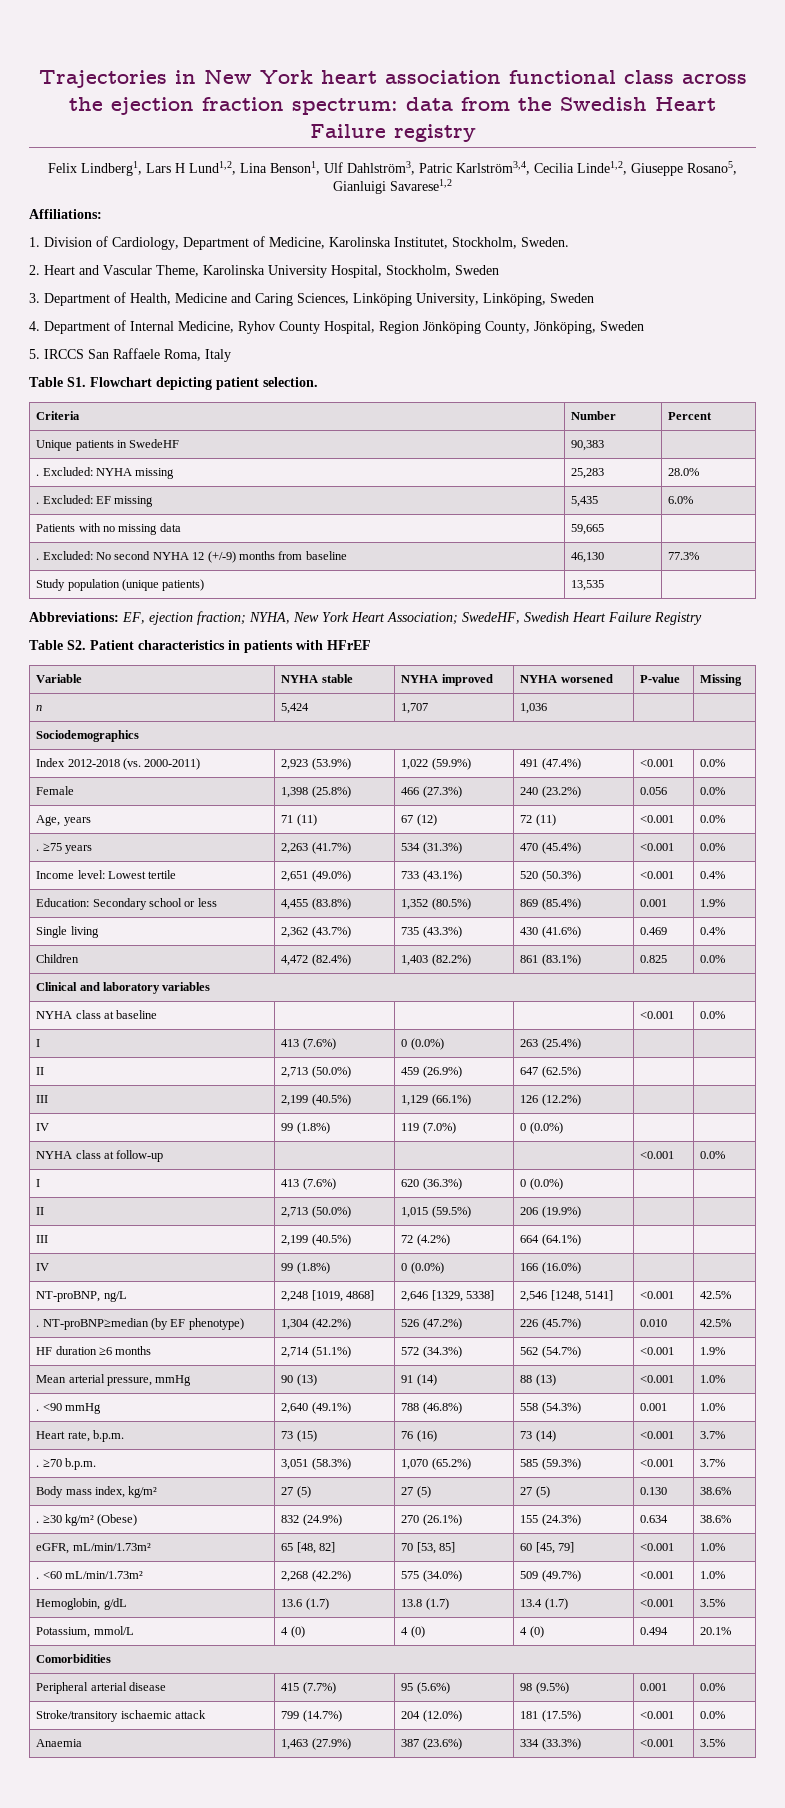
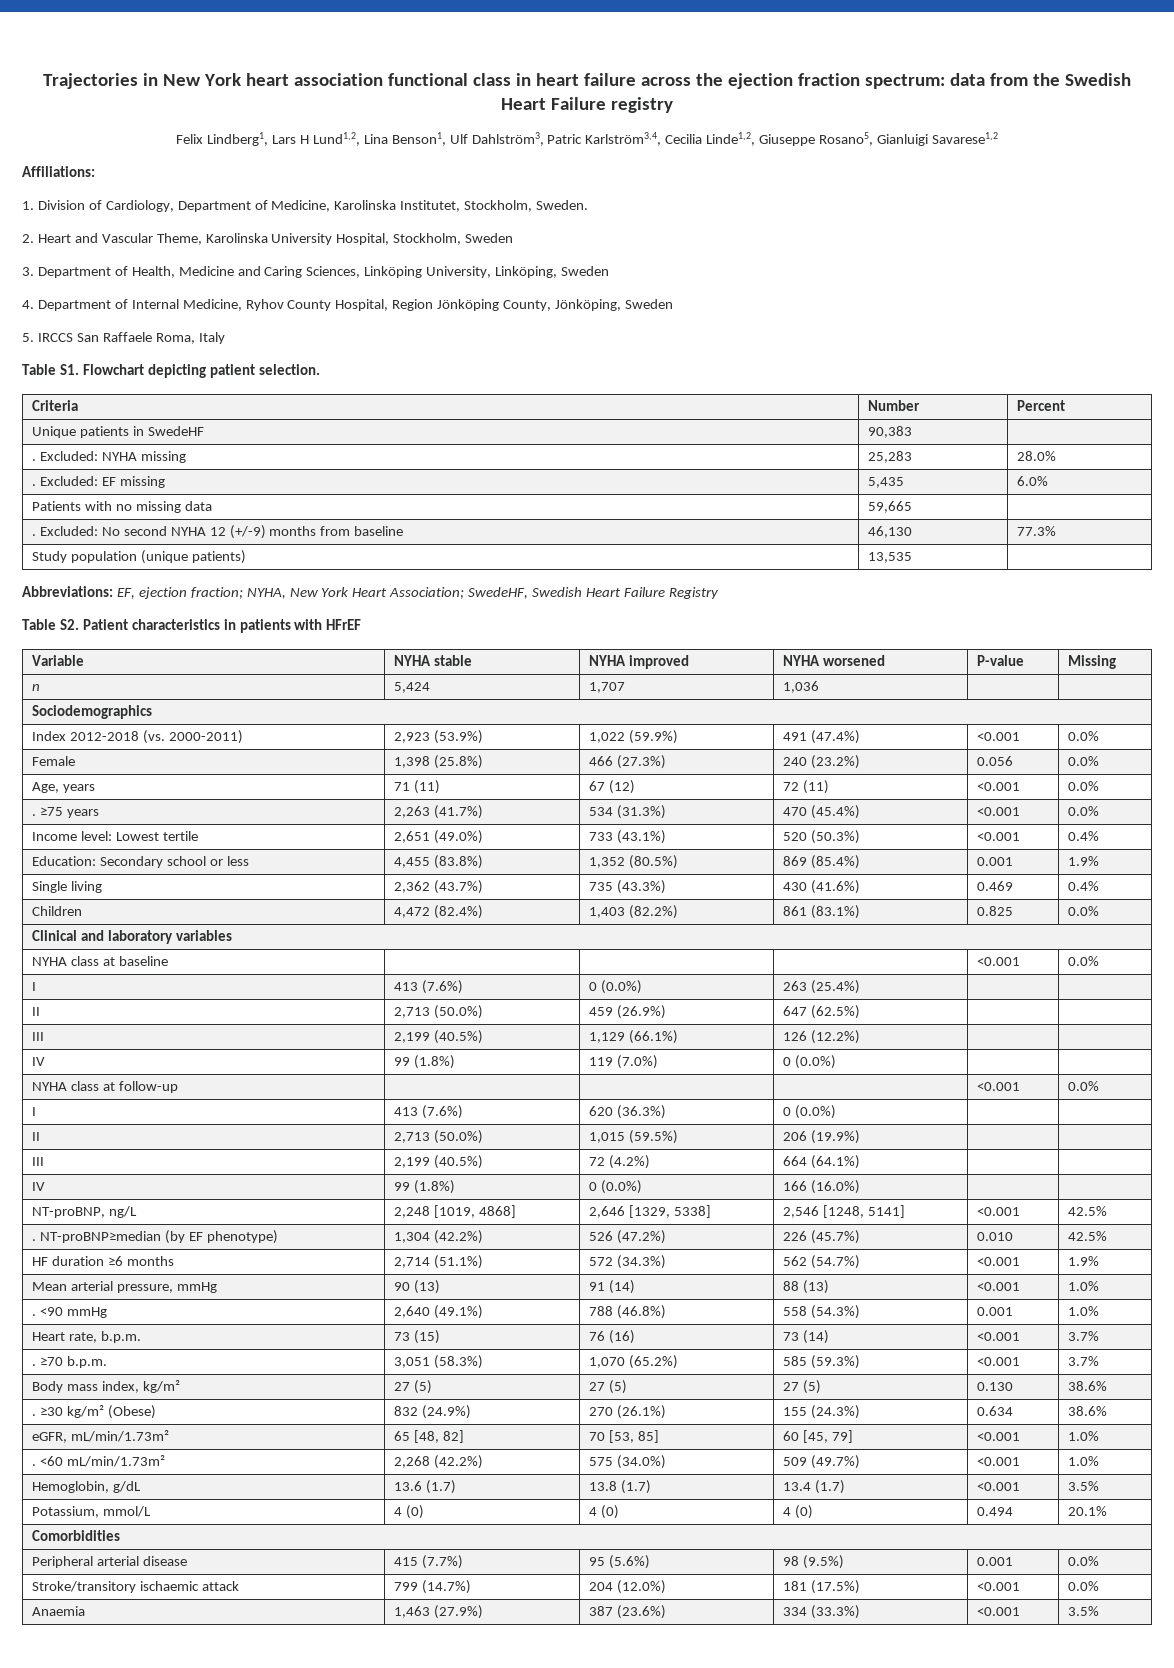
- Trajectories in New York heart association functional class across the ejection fraction spectrum: data from the Swedish Heart Failure registry
+ Trajectories in New York heart association functional class in heart failure across the ejection fraction spectrum: data from the Swedish Heart Failure registry

